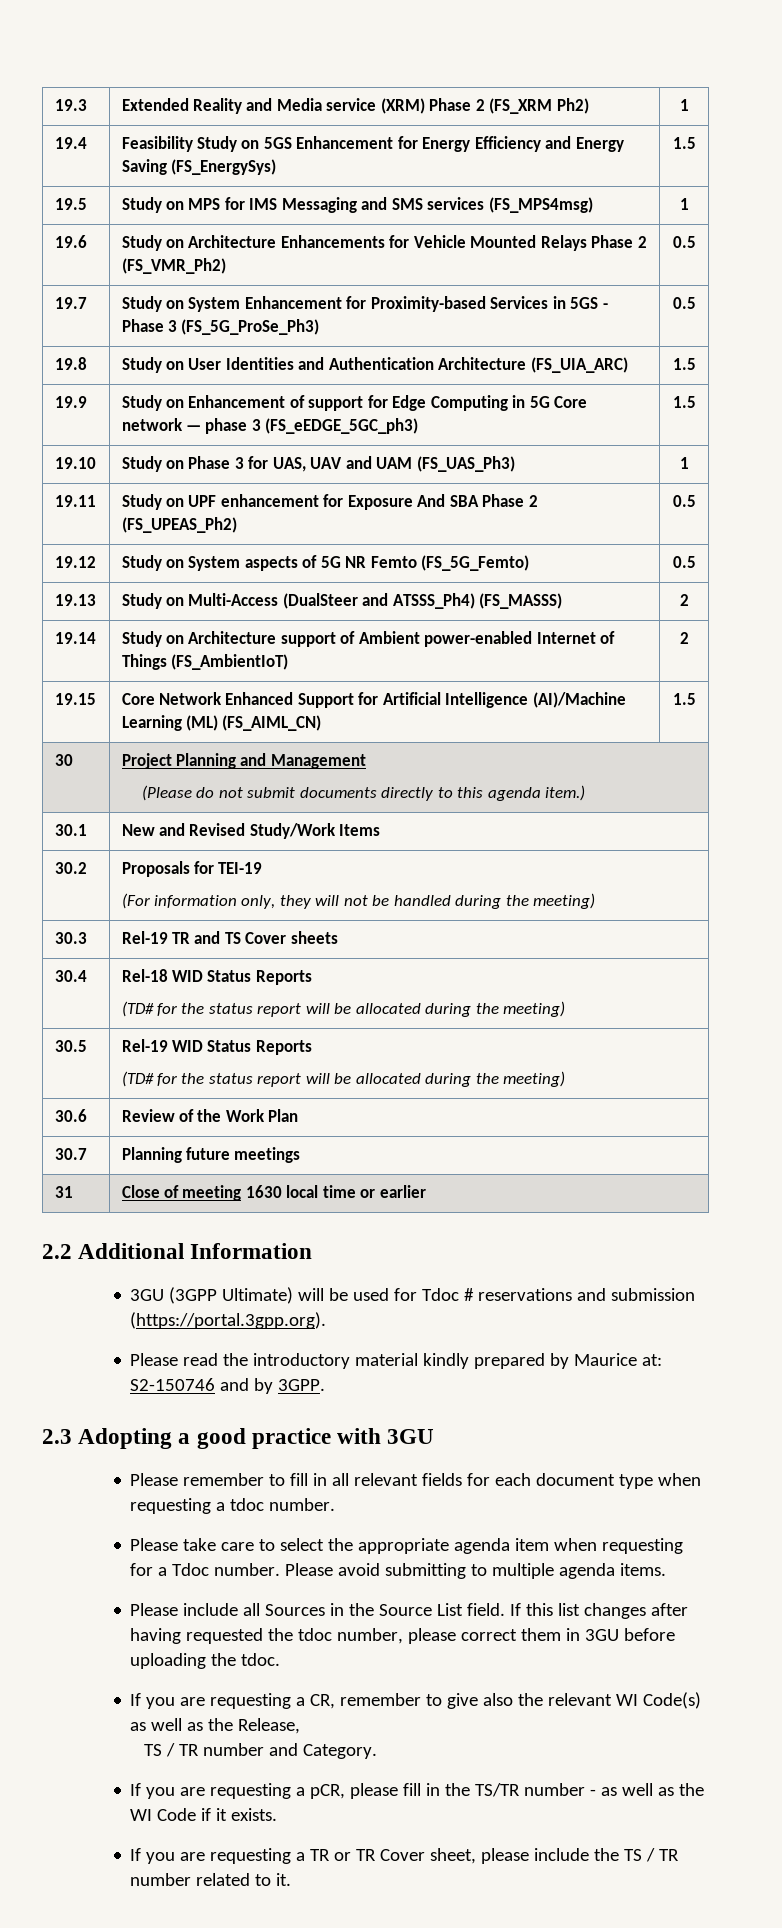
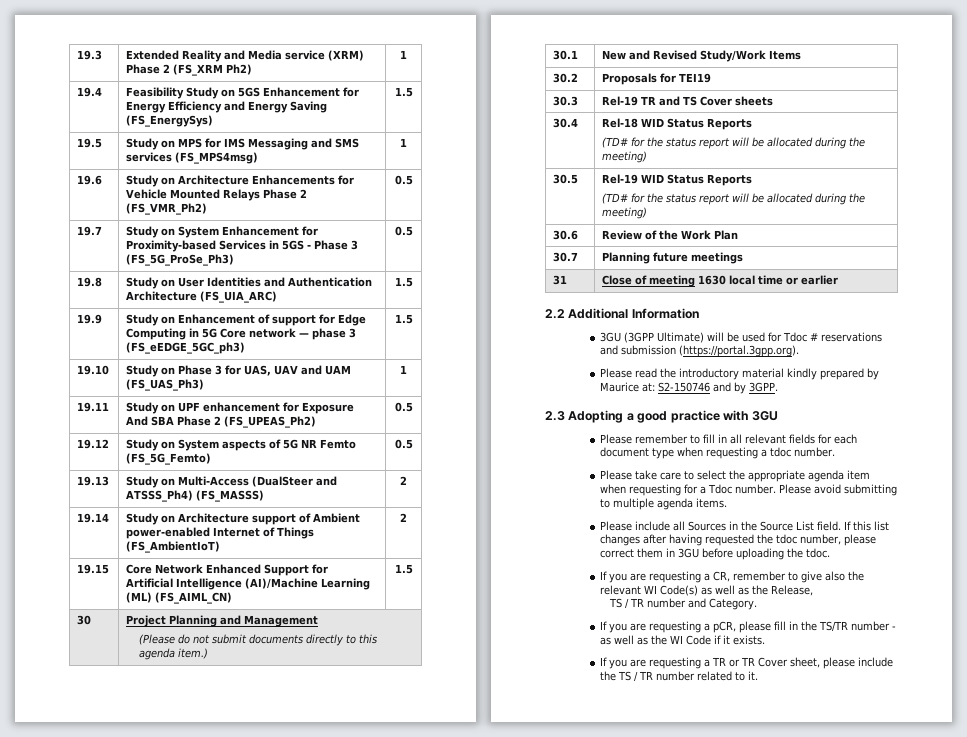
- 30.2 | Proposals for TEI-19
- (For information only, they will not be handled during the meeting)
+ 30.2 | Proposals for TEI19

